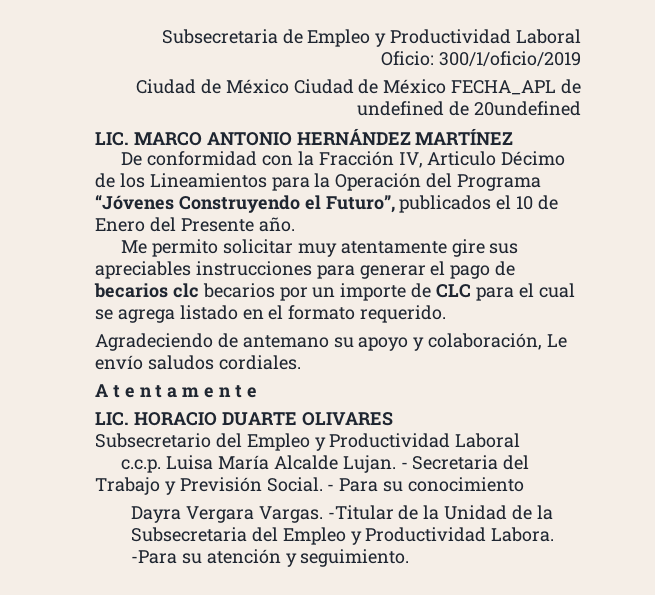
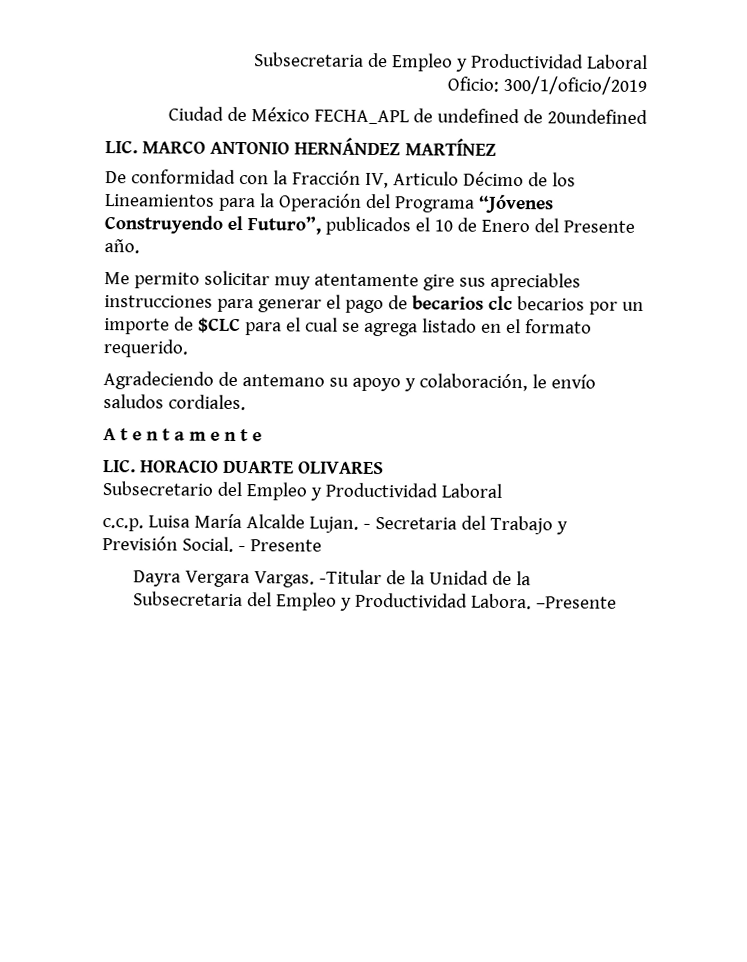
- Ciudad de México Ciudad de México FECHA_APL de undefined de 20undefined
+ Ciudad de México FECHA_APL de undefined de 20undefined
- Me permito solicitar muy atentamente gire sus apreciables instrucciones para generar el pago de becarios clc becarios por un importe de CLC para el cual se agrega listado en el formato requerido.
+ Me permito solicitar muy atentamente gire sus apreciables instrucciones para generar el pago de becarios clc becarios por un importe de $CLC para el cual se agrega listado en el formato requerido.
- Agradeciendo de antemano su apoyo y colaboración, Le envío saludos cordiales.
+ Agradeciendo de antemano su apoyo y colaboración, le envío saludos cordiales.
- - Para su conocimiento
+ - Presente
- -Para su atención y seguimiento.
+ –Presente

